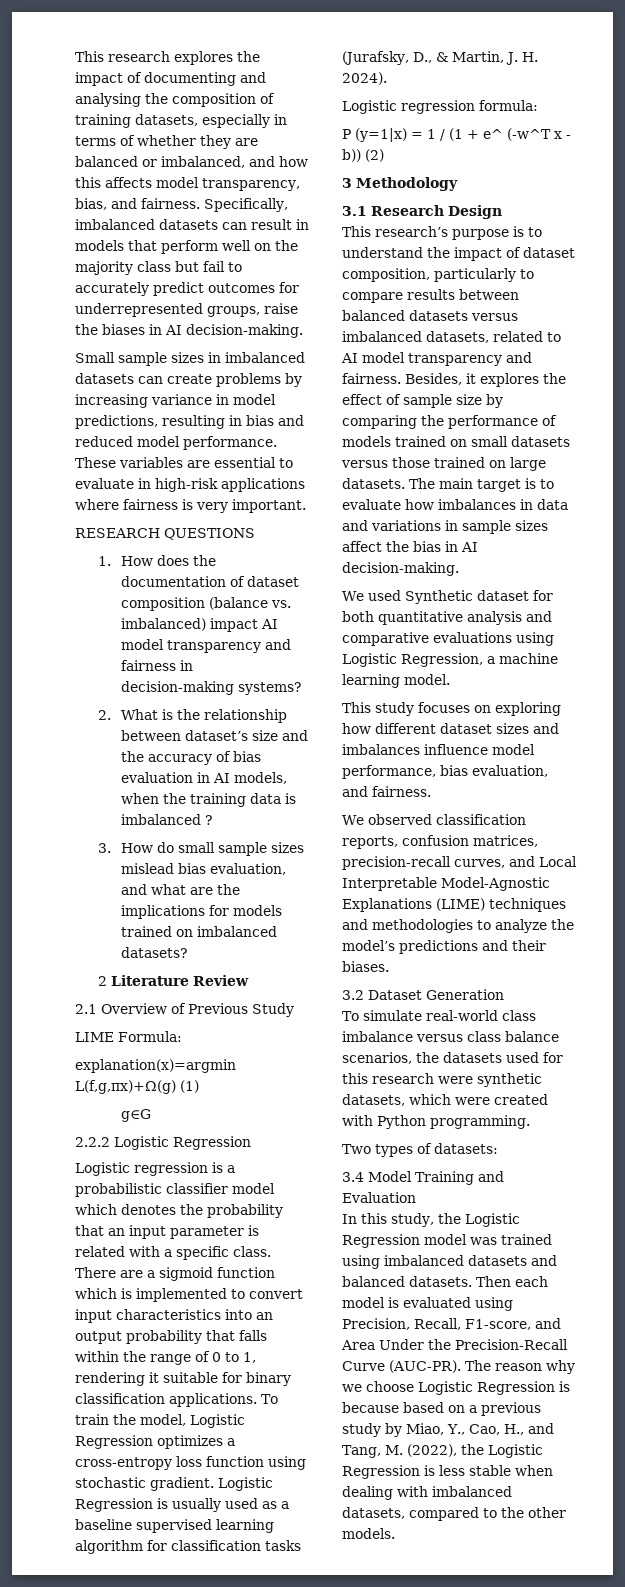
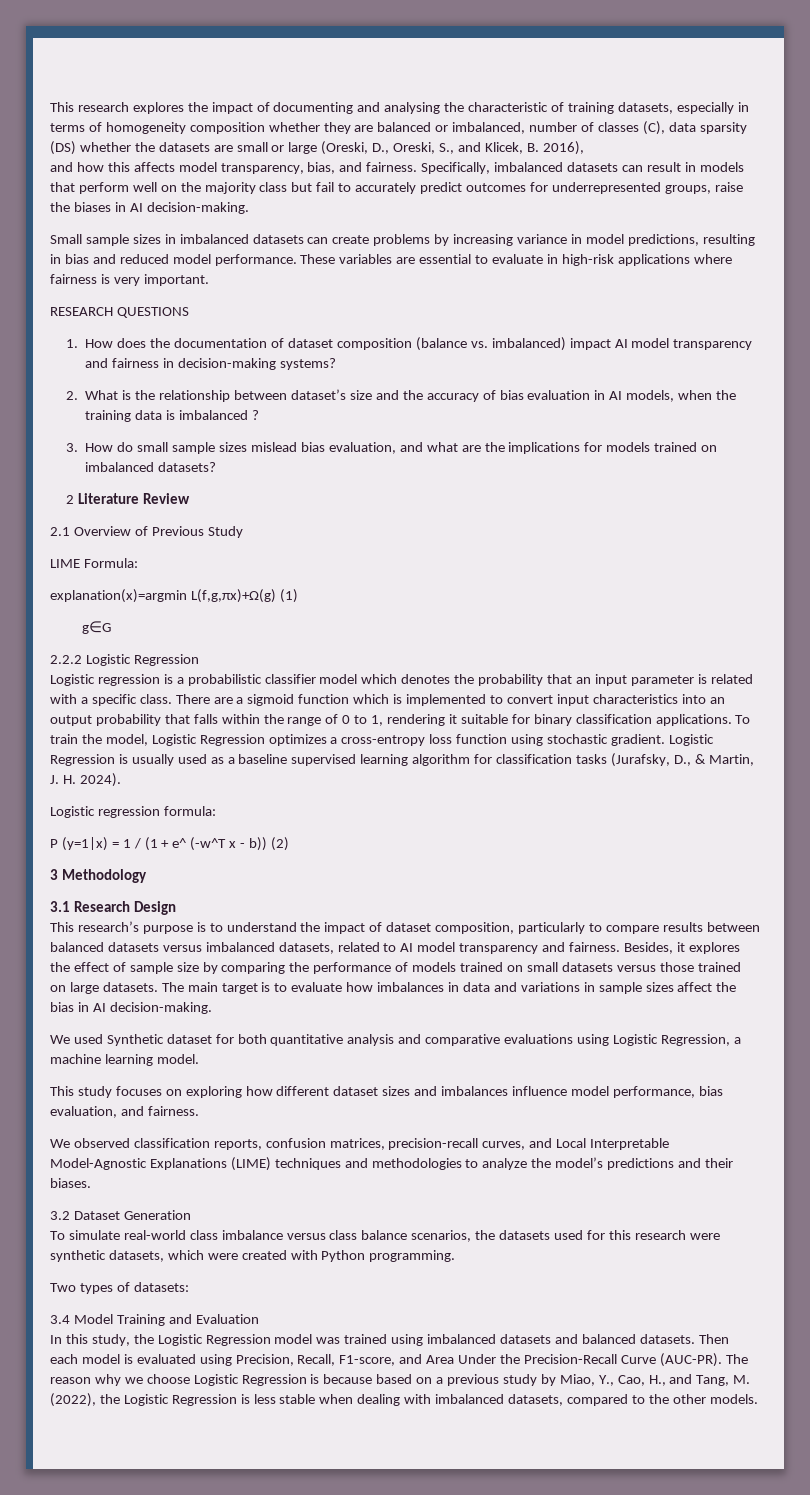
- This research explores the impact of documenting and analysing the composition of training datasets, especially in terms of whether they are balanced or imbalanced, and how this affects model transparency, bias, and fairness.
+ This research explores the impact of documenting and analysing the characteristic of training datasets, especially in terms of homogeneity composition whether they are balanced or imbalanced, number of classes (C), data sparsity (DS) whether the datasets are small or large (Oreski, D., Oreski, S., and Klicek, B. 2016),
+ and how this affects model transparency, bias, and fairness.

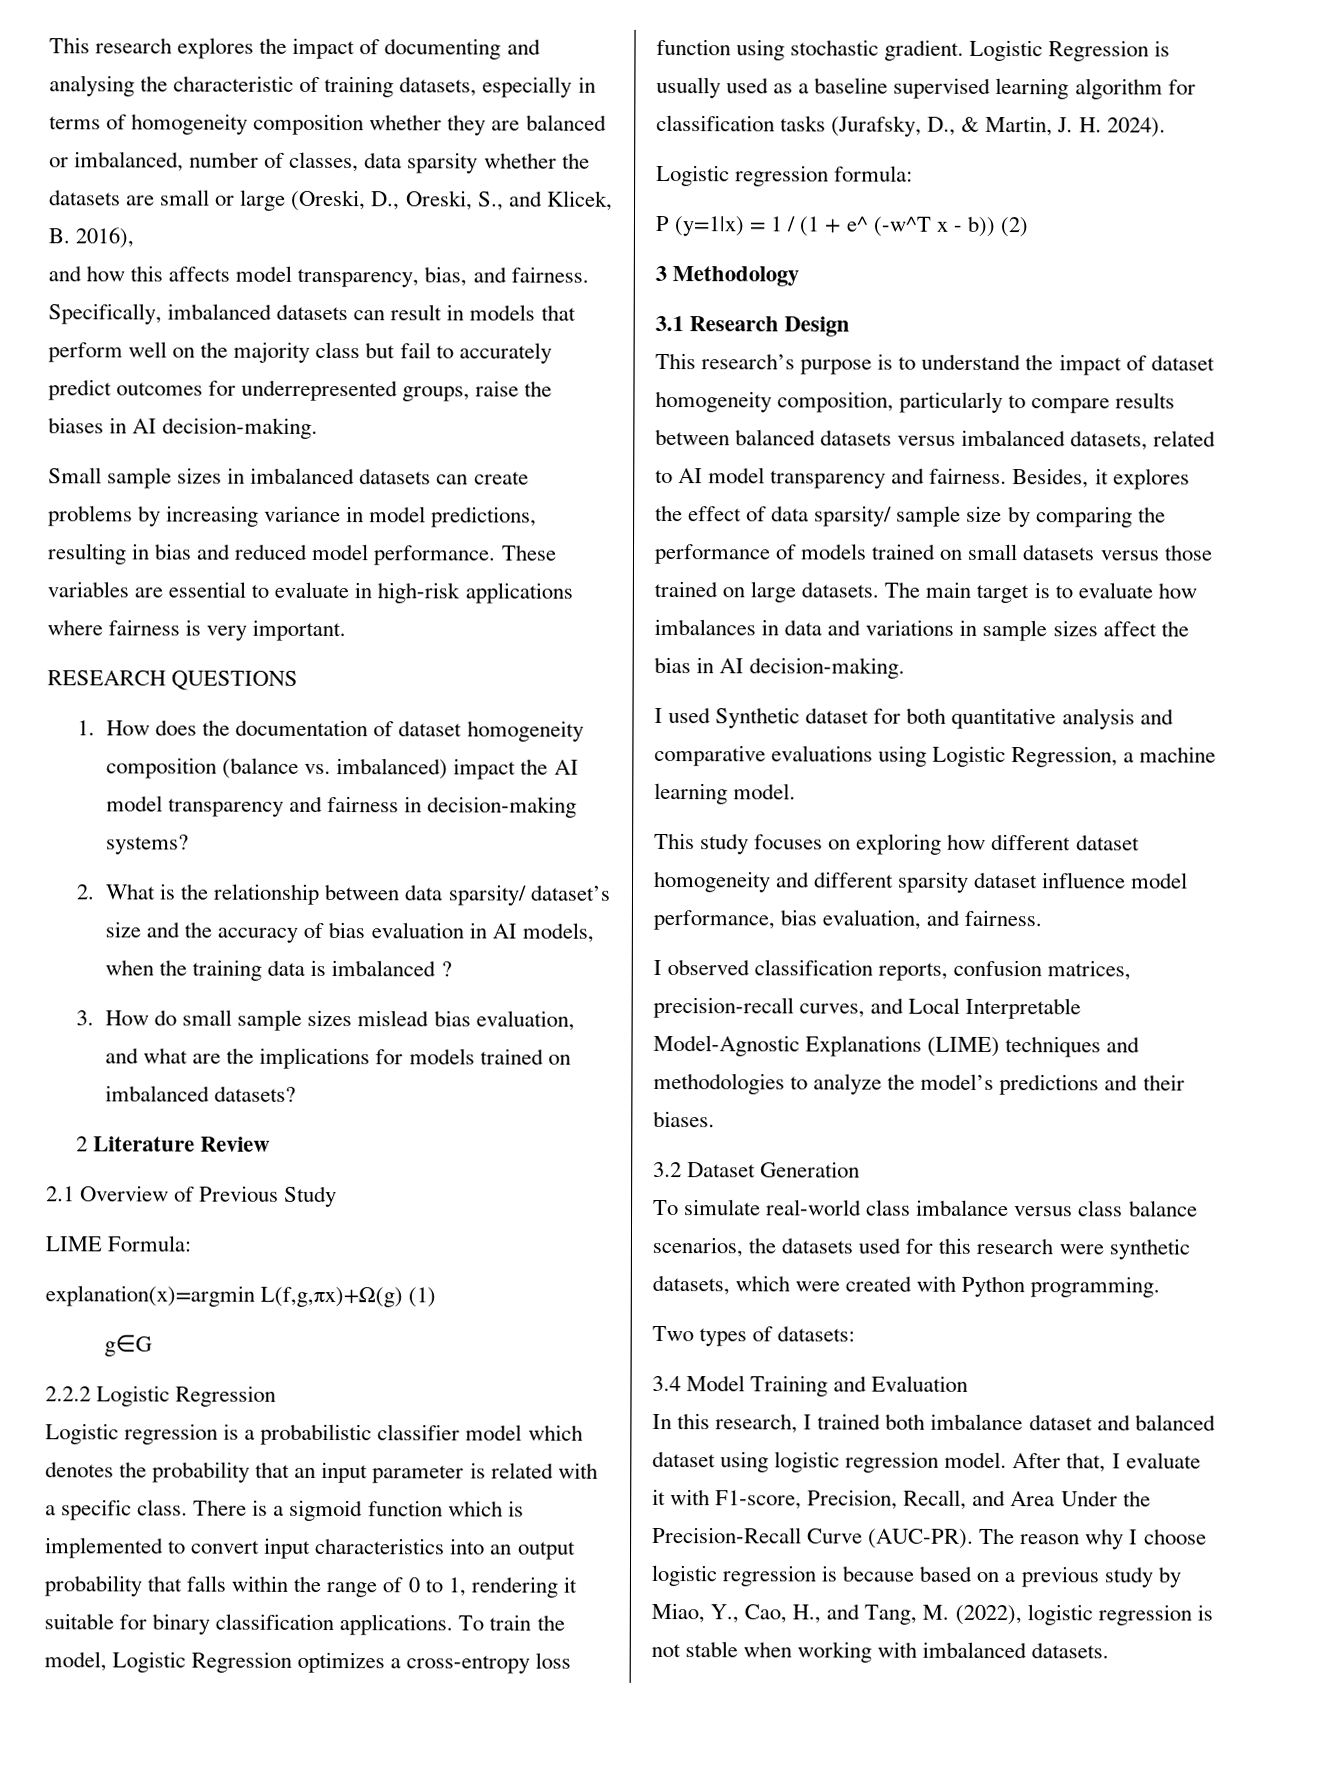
- This research explores the impact of documenting and analysing the characteristic of training datasets, especially in terms of homogeneity composition whether they are balanced or imbalanced, number of classes (C), data sparsity (DS) whether the datasets are small or large (Oreski, D., Oreski, S., and Klicek, B. 2016),
+ This research explores the impact of documenting and analysing the characteristic of training datasets, especially in terms of homogeneity composition whether they are balanced or imbalanced, number of classes, data sparsity whether the datasets are small or large (Oreski, D., Oreski, S., and Klicek, B. 2016),
- 1. How does the documentation of dataset composition (balance vs. imbalanced) impact AI model transparency and fairness in decision-making systems?
+ 1. How does the documentation of dataset homogeneity composition (balance vs. imbalanced) impact the AI model transparency and fairness in decision-making systems?
- 2. What is the relationship between dataset’s size and the accuracy of bias evaluation in AI models, when the training data is imbalanced ?
+ 2. What is the relationship between data sparsity/ dataset’s size and the accuracy of bias evaluation in AI models, when the training data is imbalanced ?
- There are a sigmoid function which is implemented to convert input characteristics into an output probability that falls within the range of 0 to 1, rendering it suitable for binary classification applications.
+ There is a sigmoid function which is implemented to convert input characteristics into an output probability that falls within the range of 0 to 1, rendering it suitable for binary classification applications.
- This research’s purpose is to understand the impact of dataset composition, particularly to compare results between balanced datasets versus imbalanced datasets, related to AI model transparency and fairness.
+ This research’s purpose is to understand the impact of dataset homogeneity composition, particularly to compare results between balanced datasets versus imbalanced datasets, related to AI model transparency and fairness.
- Besides, it explores the effect of sample size by comparing the performance of models trained on small datasets versus those trained on large datasets.
+ Besides, it explores the effect of data sparsity/ sample size by comparing the performance of models trained on small datasets versus those trained on large datasets.
- We used Synthetic dataset for both quantitative analysis and comparative evaluations using Logistic Regression, a machine learning model.
+ I used Synthetic dataset for both quantitative analysis and comparative evaluations using Logistic Regression, a machine learning model.
- This study focuses on exploring how different dataset sizes and imbalances influence model performance, bias evaluation, and fairness.
+ This study focuses on exploring how different dataset homogeneity and different sparsity dataset influence model performance, bias evaluation, and fairness.
- We observed classification reports, confusion matrices, precision-recall curves, and Local Interpretable Model-Agnostic Explanations (LIME) techniques and methodologies to analyze the model’s predictions and their biases.
+ I observed classification reports, confusion matrices, precision-recall curves, and Local Interpretable Model-Agnostic Explanations (LIME) techniques and methodologies to analyze the model’s predictions and their biases.
- In this study, the Logistic Regression model was trained using imbalanced datasets and balanced datasets. Then each model is evaluated using Precision, Recall, F1-score, and Area Under the Precision-Recall Curve (AUC-PR).
+ In this research, I trained both imbalance dataset and balanced dataset using logistic regression model. After that, I evaluate it with F1-score, Precision, Recall, and Area Under the Precision-Recall Curve (AUC-PR).
- The reason why we choose Logistic Regression is because based on a previous study by Miao, Y., Cao, H., and Tang, M. (2022), the Logistic Regression is less stable when dealing with imbalanced datasets, compared to the other models.
+ The reason why I choose logistic regression is because based on a previous study by Miao, Y., Cao, H., and Tang, M. (2022), logistic regression is not stable when working with imbalanced datasets.

